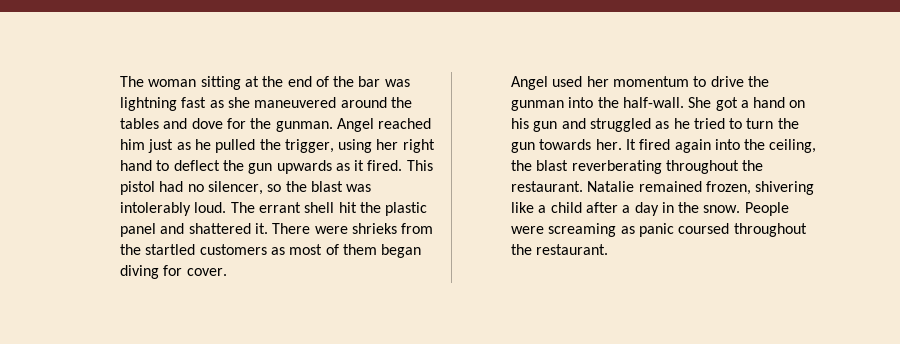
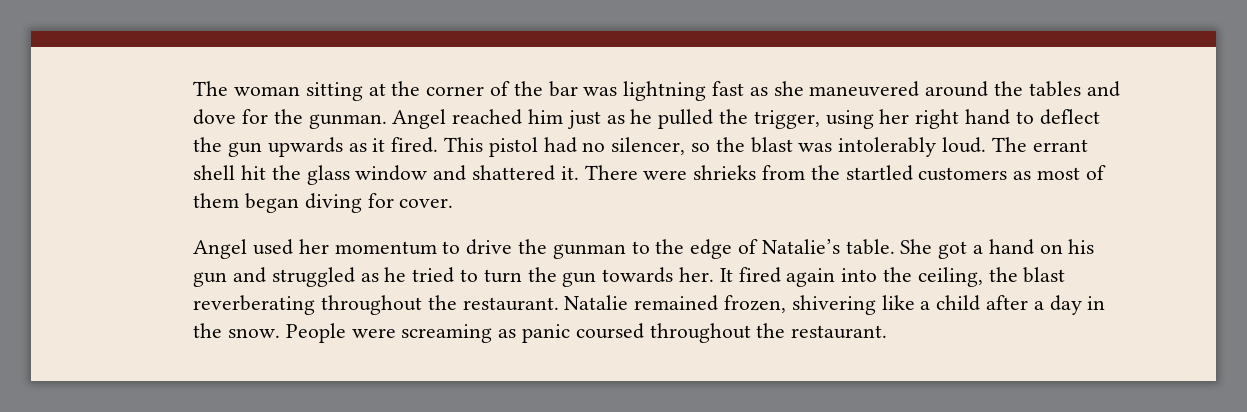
- The woman sitting at the end of the bar was lightning fast as she maneuvered around the tables and dove for the gunman.
+ The woman sitting at the corner of the bar was lightning fast as she maneuvered around the tables and dove for the gunman.
- The errant shell hit the plastic panel and shattered it.
+ The errant shell hit the glass window and shattered it.
- Angel used her momentum to drive the gunman into the half-wall.
+ Angel used her momentum to drive the gunman to the edge of Natalie’s table.

